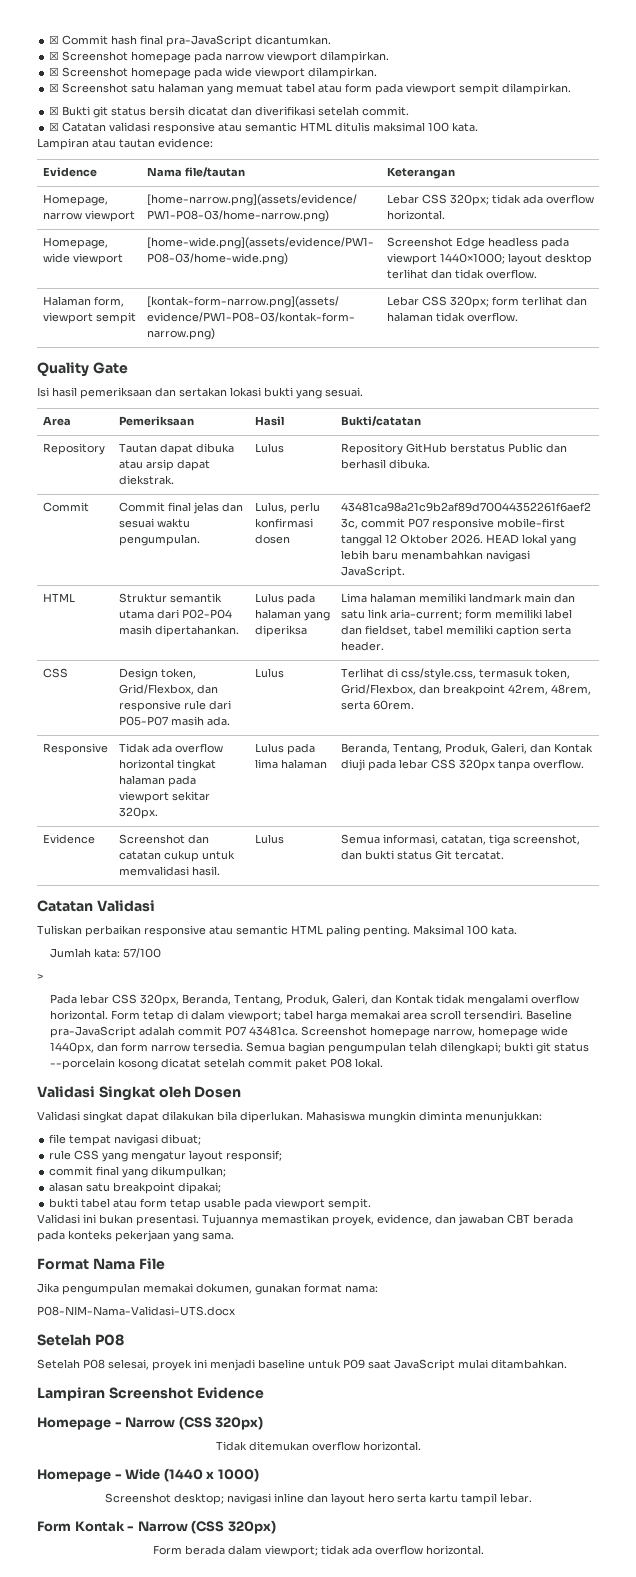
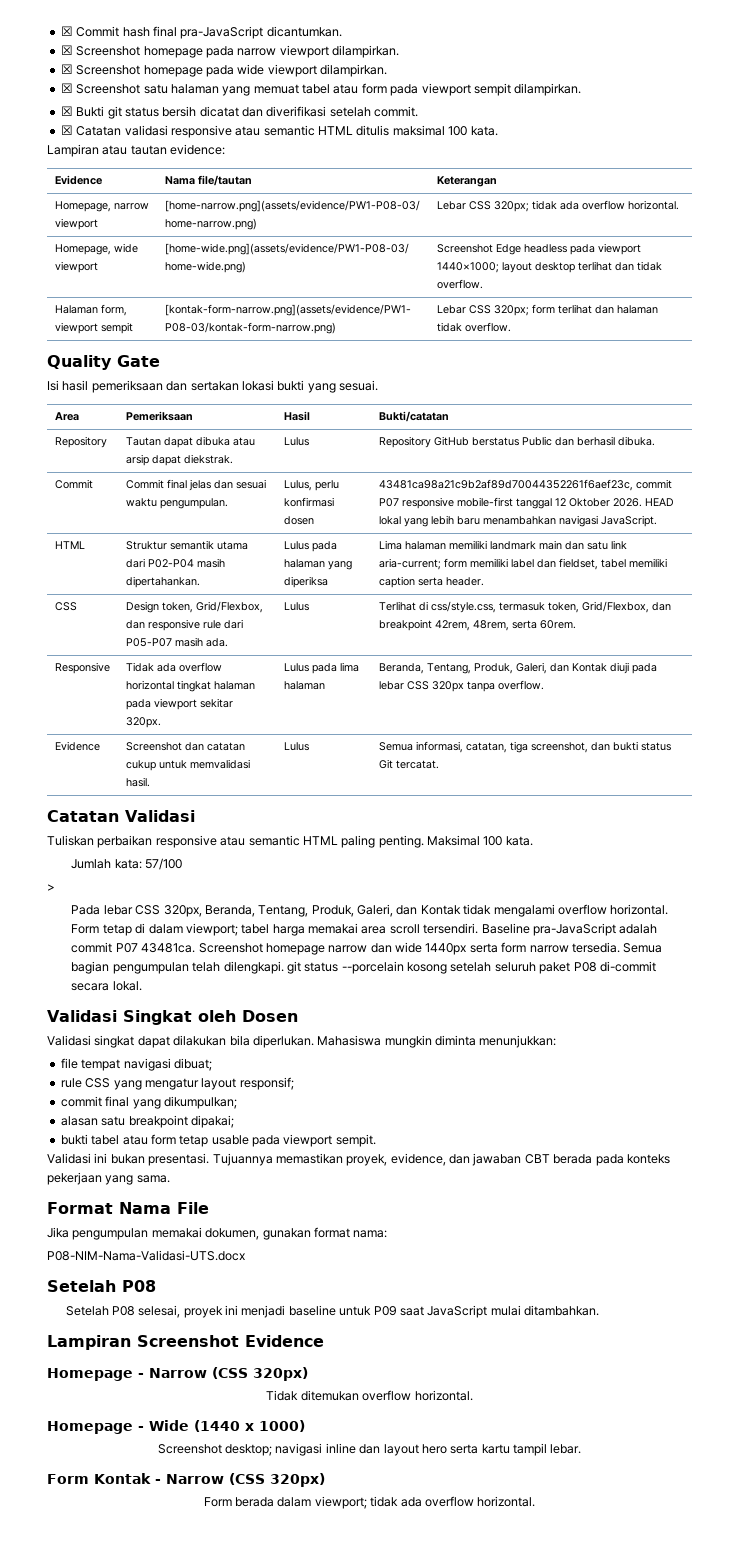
- Screenshot homepage narrow, homepage wide 1440px, dan form narrow tersedia.
+ Screenshot homepage narrow dan wide 1440px serta form narrow tersedia.
- Semua bagian pengumpulan telah dilengkapi; bukti git status --porcelain kosong dicatat setelah commit paket P08 lokal.
+ Semua bagian pengumpulan telah dilengkapi. git status --porcelain kosong setelah seluruh paket P08 di-commit secara lokal.

